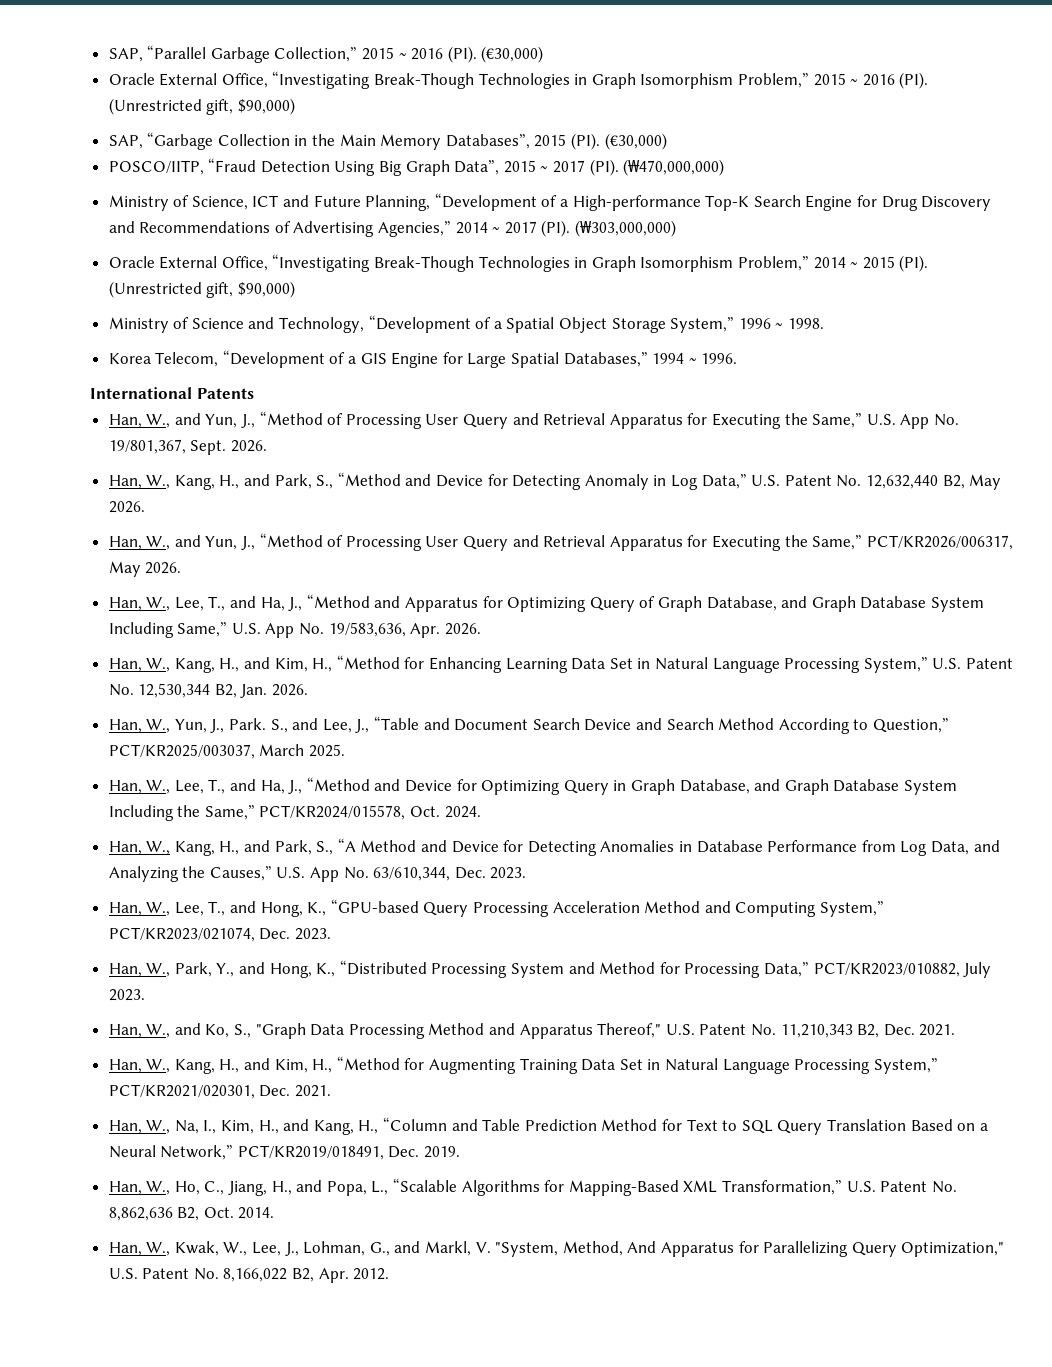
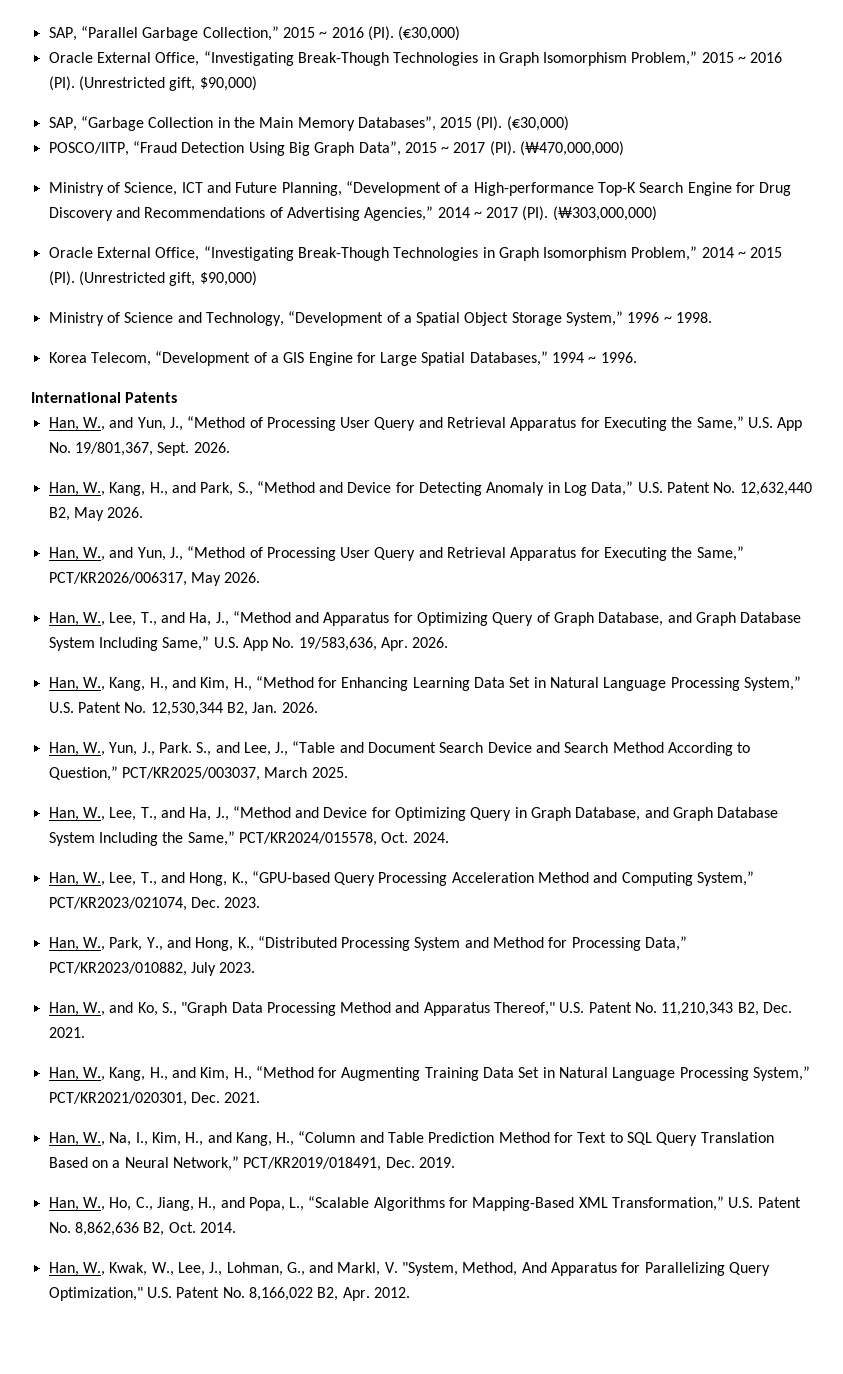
- Han, W., Kang, H., and Park, S., “A Method and Device for Detecting Anomalies in Database Performance from Log Data, and Analyzing the Causes,” U.S. App No. 63/610,344, Dec. 2023.

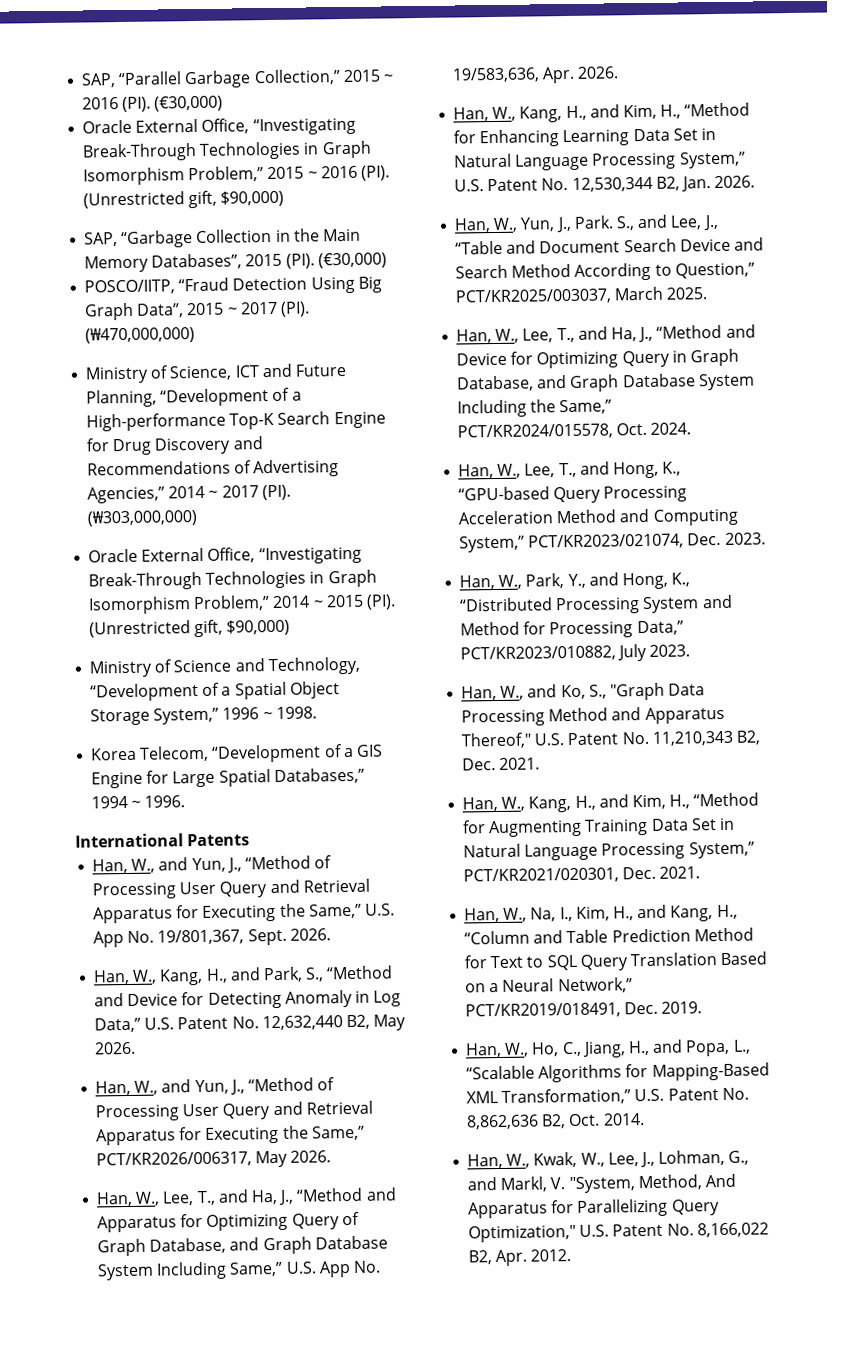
- Oracle External Office, “Investigating Break-Though Technologies in Graph Isomorphism Problem,” 2015 ~ 2016 (PI). (Unrestricted gift, $90,000)
+ Oracle External Office, “Investigating Break-Through Technologies in Graph Isomorphism Problem,” 2015 ~ 2016 (PI). (Unrestricted gift, $90,000)
- Oracle External Office, “Investigating Break-Though Technologies in Graph Isomorphism Problem,” 2014 ~ 2015 (PI). (Unrestricted gift, $90,000)
+ Oracle External Office, “Investigating Break-Through Technologies in Graph Isomorphism Problem,” 2014 ~ 2015 (PI). (Unrestricted gift, $90,000)

